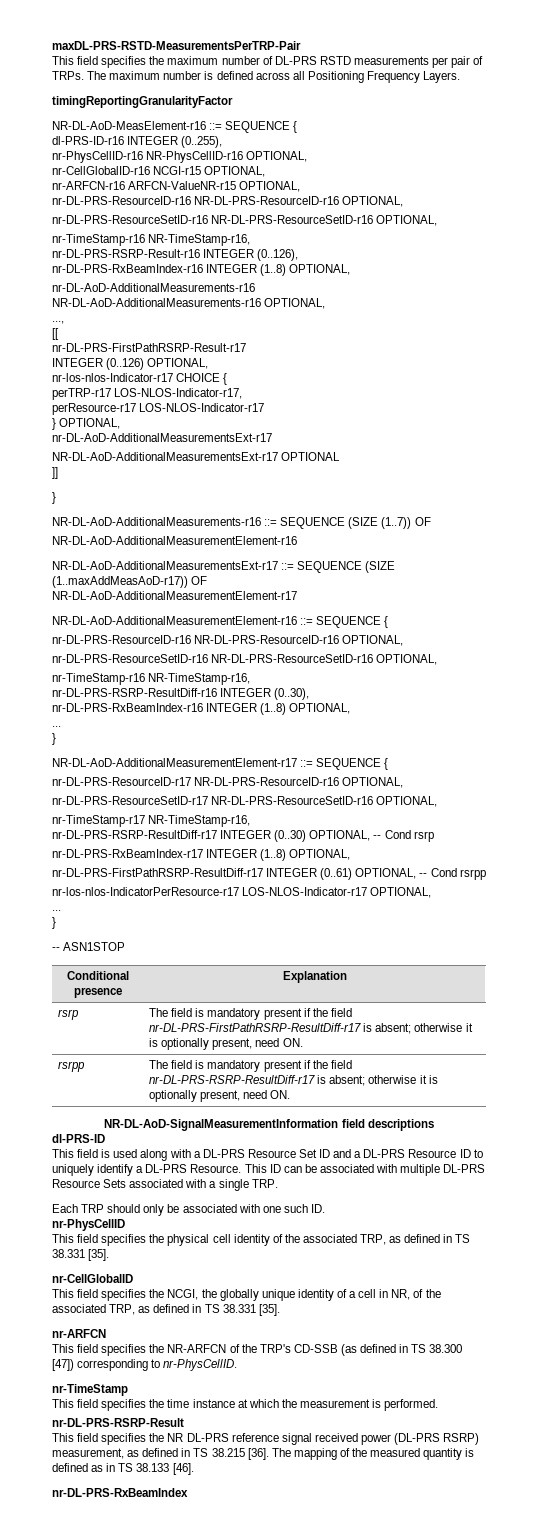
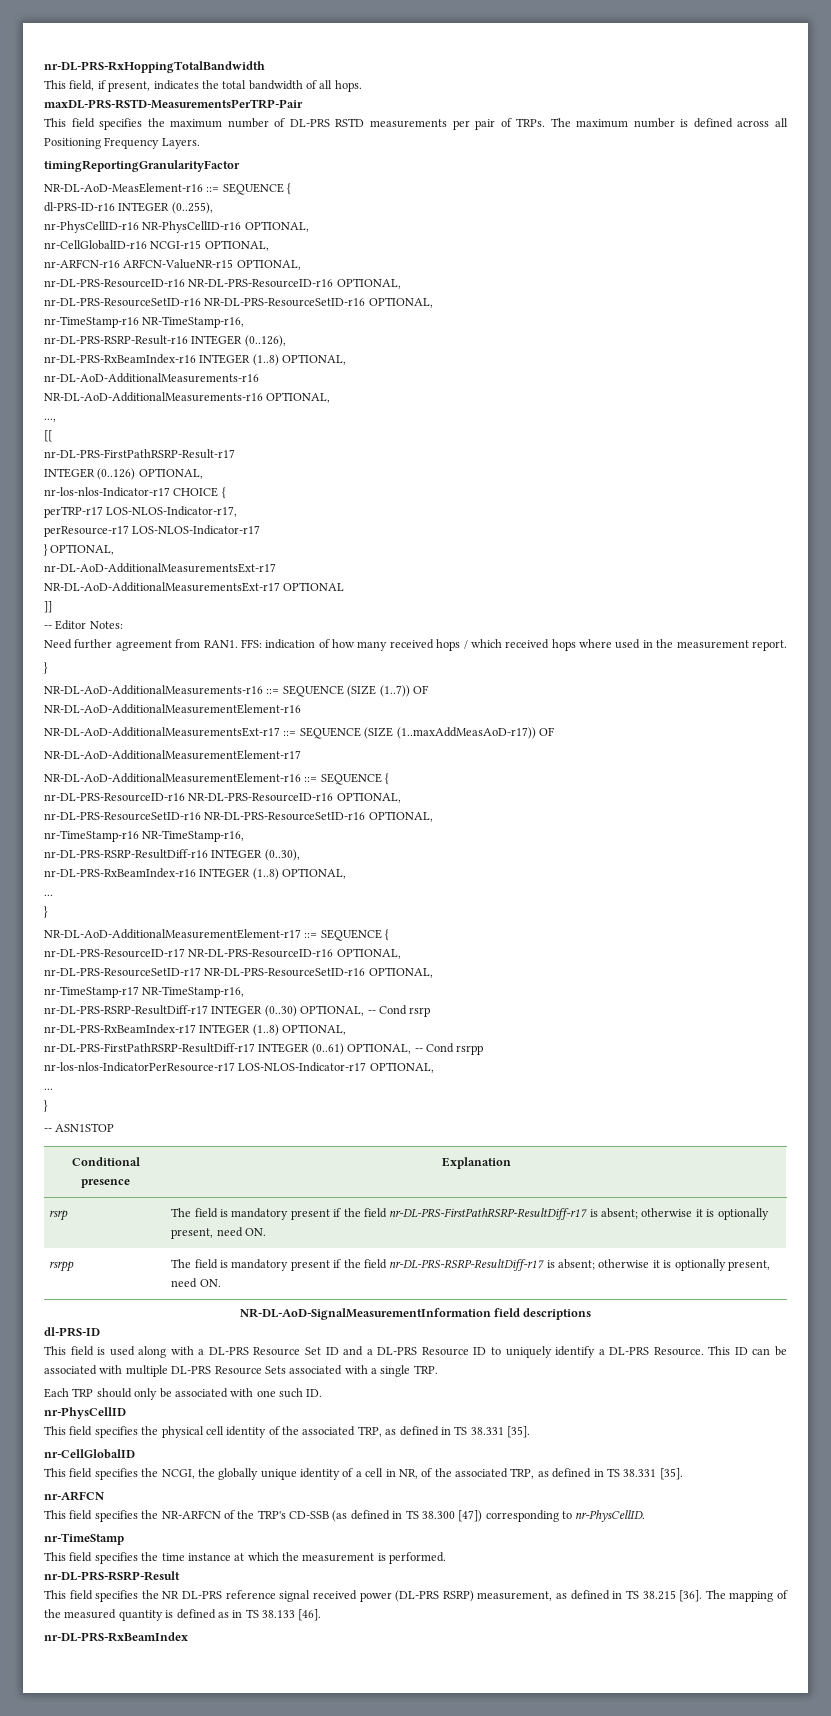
+ nr-DL-PRS-RxHoppingTotalBandwidth
+ This field, if present, indicates the total bandwidth of all hops.
+ -- Editor Notes:
+ Need further agreement from RAN1. FFS: indication of how many received hops / which received hops where used in the measurement report.

